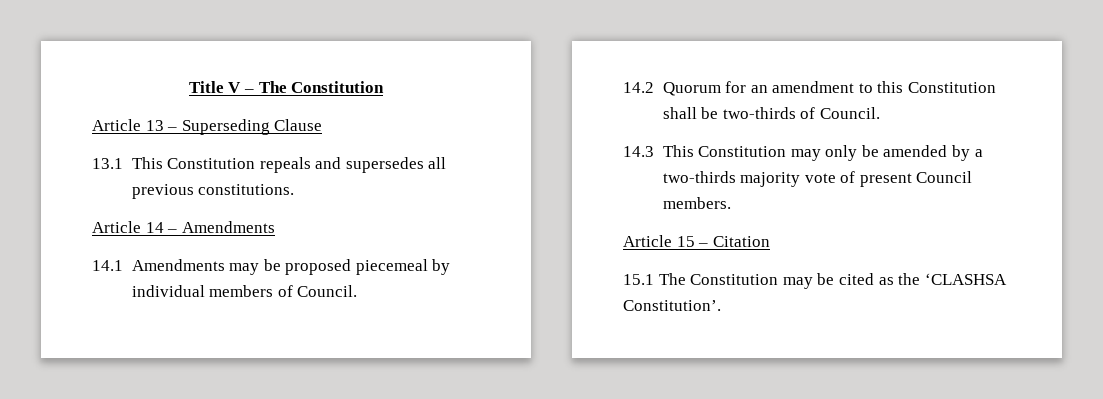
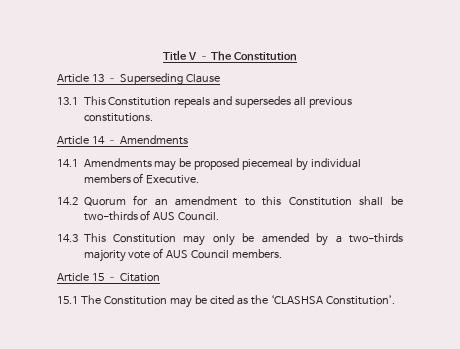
- 14.1 Amendments may be proposed piecemeal by individual members of Council.
+ 14.1 Amendments may be proposed piecemeal by individual members of Executive.
- 14.2 Quorum for an amendment to this Constitution shall be two-thirds of Council.
+ 14.2 Quorum for an amendment to this Constitution shall be two-thirds of AUS Council.
- 14.3 This Constitution may only be amended by a two-thirds majority vote of present Council members.
+ 14.3 This Constitution may only be amended by a two-thirds majority vote of AUS Council members.

